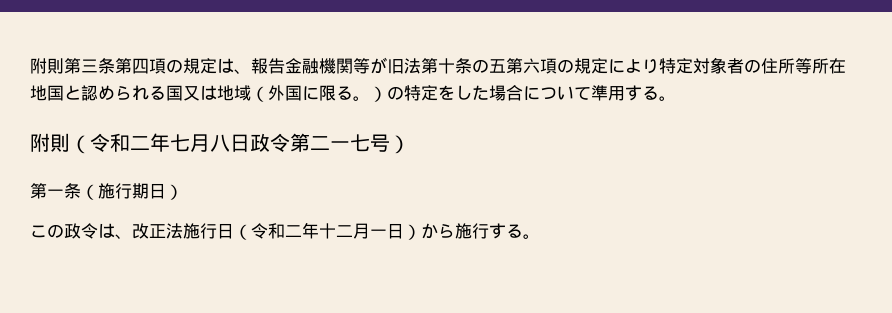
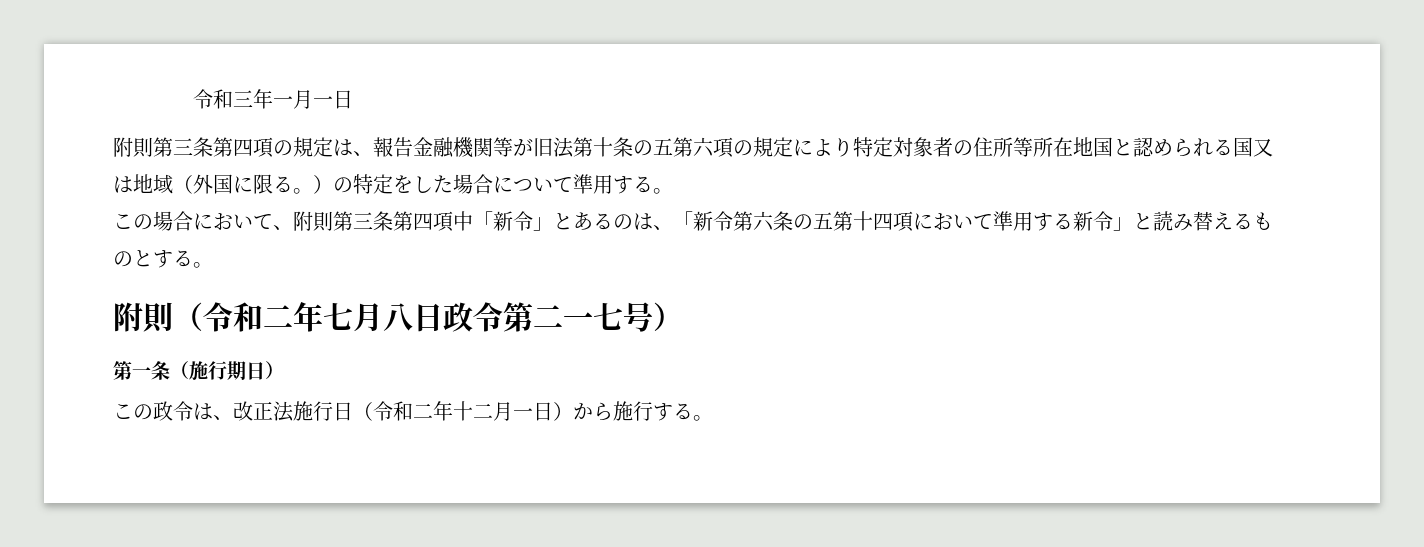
+ 令和三年一月一日
+ この場合において、附則第三条第四項中「新令」とあるのは、「新令第六条の五第十四項において準用する新令」と読み替えるものとする。

